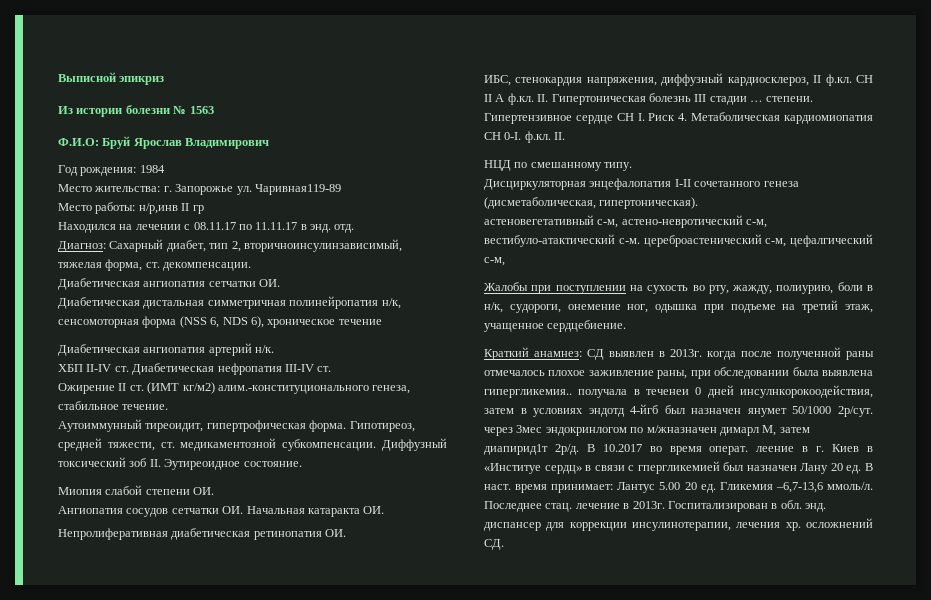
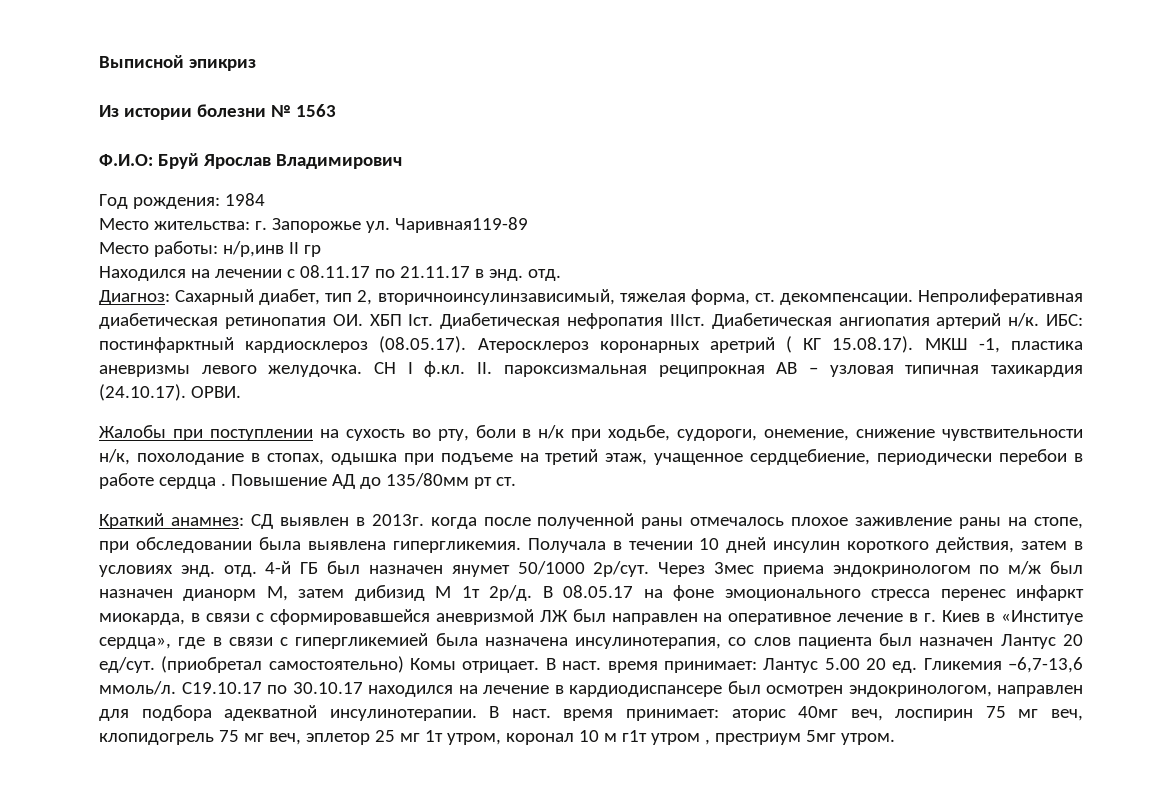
- Находился на лечении с 08.11.17 по 11.11.17 в энд. отд.
+ Находился на лечении с 08.11.17 по 21.11.17 в энд. отд.
- Диагноз: Сахарный диабет, тип 2, вторичноинсулинзависимый, тяжелая форма, ст. декомпенсации.
- Диабетическая ангиопатия сетчатки ОИ.
- Диабетическая дистальная симметричная полинейропатия н/к, сенсомоторная форма (NSS 6, NDS 6), хроническое течение
- Диабетическая ангиопатия артерий н/к.
- ХБП II-IV ст. Диабетическая нефропатия III-IV ст.
- Ожирение II ст. (ИМТ кг/м2) алим.-конституционального генеза, стабильное течение.
- Аутоиммунный тиреоидит, гипертрофическая форма. Гипотиреоз, средней тяжести, ст. медикаментозной субкомпенсации. Диффузный токсический зоб II. Эутиреоидное состояние.
- Миопия слабой степени ОИ.
- Ангиопатия сосудов сетчатки ОИ. Начальная катаракта ОИ.
- Непролиферативная диабетическая ретинопатия ОИ.
- ИБС, стенокардия напряжения, диффузный кардиосклероз, II ф.кл. СН II А ф.кл. II. Гипертоническая болезнь III стадии … степени. Гипертензивное сердце СН I. Риск 4. Метаболическая кардиомиопатия СН 0-I. ф.кл. II.
- НЦД по смешанному типу.
- Дисциркуляторная энцефалопатия I-II сочетанного генеза (дисметаболическая, гипертоническая).
- астеновегетативный с-м, астено-невротический с-м, вестибуло-атактический с-м. цереброастенический с-м, цефалгический с-м,
+ Диагноз: Сахарный диабет, тип 2, вторичноинсулинзависимый, тяжелая форма, ст. декомпенсации. Непролиферативная диабетическая ретинопатия ОИ. ХБП Iст. Диабетическая нефропатия IIIст. Диабетическая ангиопатия артерий н/к. ИБС: постинфарктный кардиосклероз (08.05.17). Атеросклероз коронарных аретрий ( КГ 15.08.17). МКШ -1, пластика аневризмы левого желудочка. СН I ф.кл. II. пароксизмальная реципрокная АВ – узловая типичная тахикардия (24.10.17). ОРВИ.
- Жалобы при поступлении на сухость во рту, жажду, полиурию, боли в н/к, судороги, онемение ног, одышка при подъеме на третий этаж, учащенное сердцебиение.
+ Жалобы при поступлении на сухость во рту, боли в н/к при ходьбе, судороги, онемение, снижение чувствительности н/к, похолодание в стопах, одышка при подъеме на третий этаж, учащенное сердцебиение, периодически перебои в работе сердца . Повышение АД до 135/80мм рт ст.
- Краткий анамнез: СД выявлен в 2013г. когда после полученной раны отмечалось плохое заживление раны, при обследовании была выявлена гипергликемия.. получала в теченеи 0 дней инсулнкорокоодействия, затем в условиях эндотд 4-йгб был назначен янумет 50/1000 2р/сут. через 3мес эндокринлогом по м/жназначен димарл М, затем диапирид1т 2р/д. В 10.2017 во время операт. леение в г. Киев в «Институе сердц» в связи с гпергликемией был назначен Лану 20 ед.
+ Краткий анамнез: СД выявлен в 2013г. когда после полученной раны отмечалось плохое заживление раны на стопе, при обследовании была выявлена гипергликемия. Получала в течении 10 дней инсулин короткого действия, затем в условиях энд. отд. 4-й ГБ был назначен янумет 50/1000 2р/сут. Через 3мес приема эндокринологом по м/ж был назначен дианорм М, затем дибизид М 1т 2р/д. В 08.05.17 на фоне эмоционального стресса перенес инфаркт миокарда, в связи с сформировавшейся аневризмой ЛЖ был направлен на оперативное лечение в г. Киев в «Институе сердца», где в связи с гипергликемией была назначена инсулинотерапия, со слов пациента был назначен Лантус 20 ед/сут. (приобретал самостоятельно) Комы отрицает.
- Последнее стац. лечение в 2013г. Госпитализирован в обл. энд. диспансер для коррекции инсулинотерапии, лечения хр. осложнений СД.
+ С19.10.17 по 30.10.17 находился на лечение в кардиодиспансере был осмотрен эндокринологом, направлен для подбора адекватной инсулинотерапии. В наст. время принимает: аторис 40мг веч, лоспирин 75 мг веч, клопидогрель 75 мг веч, эплетор 25 мг 1т утром, коронал 10 м г1т утром , престриум 5мг утром.

